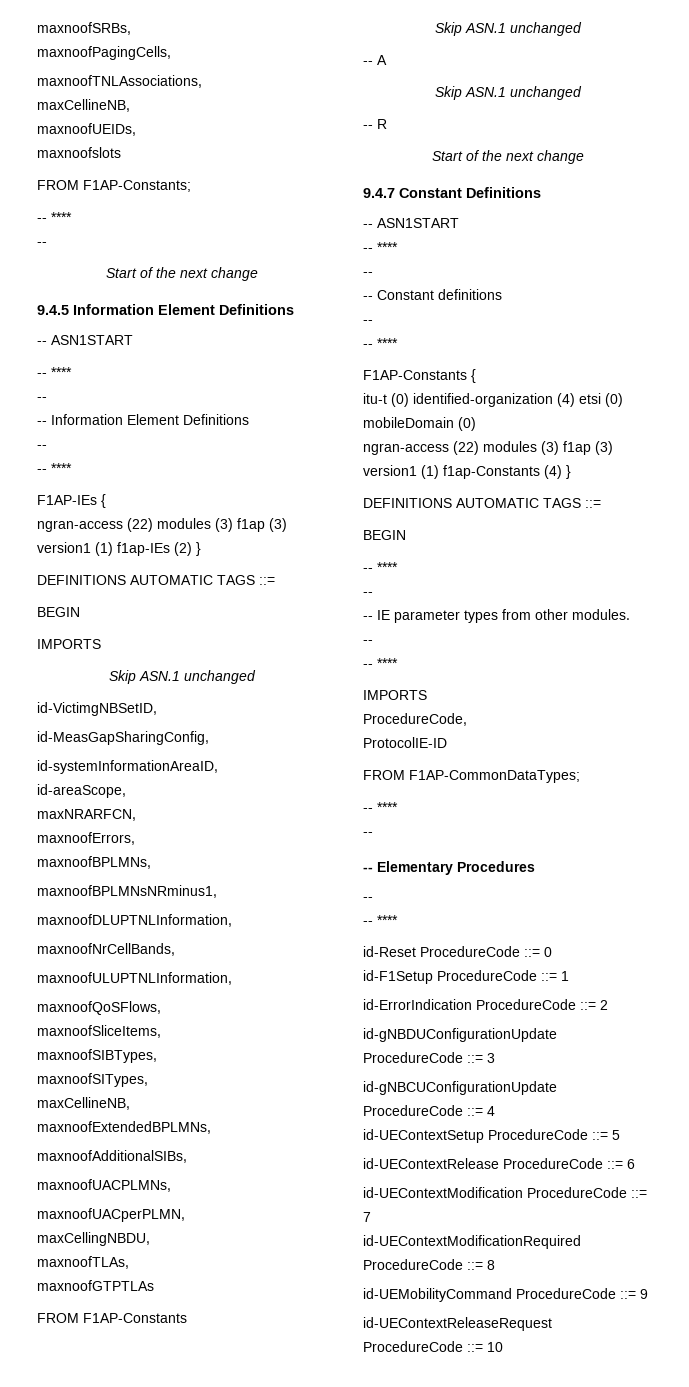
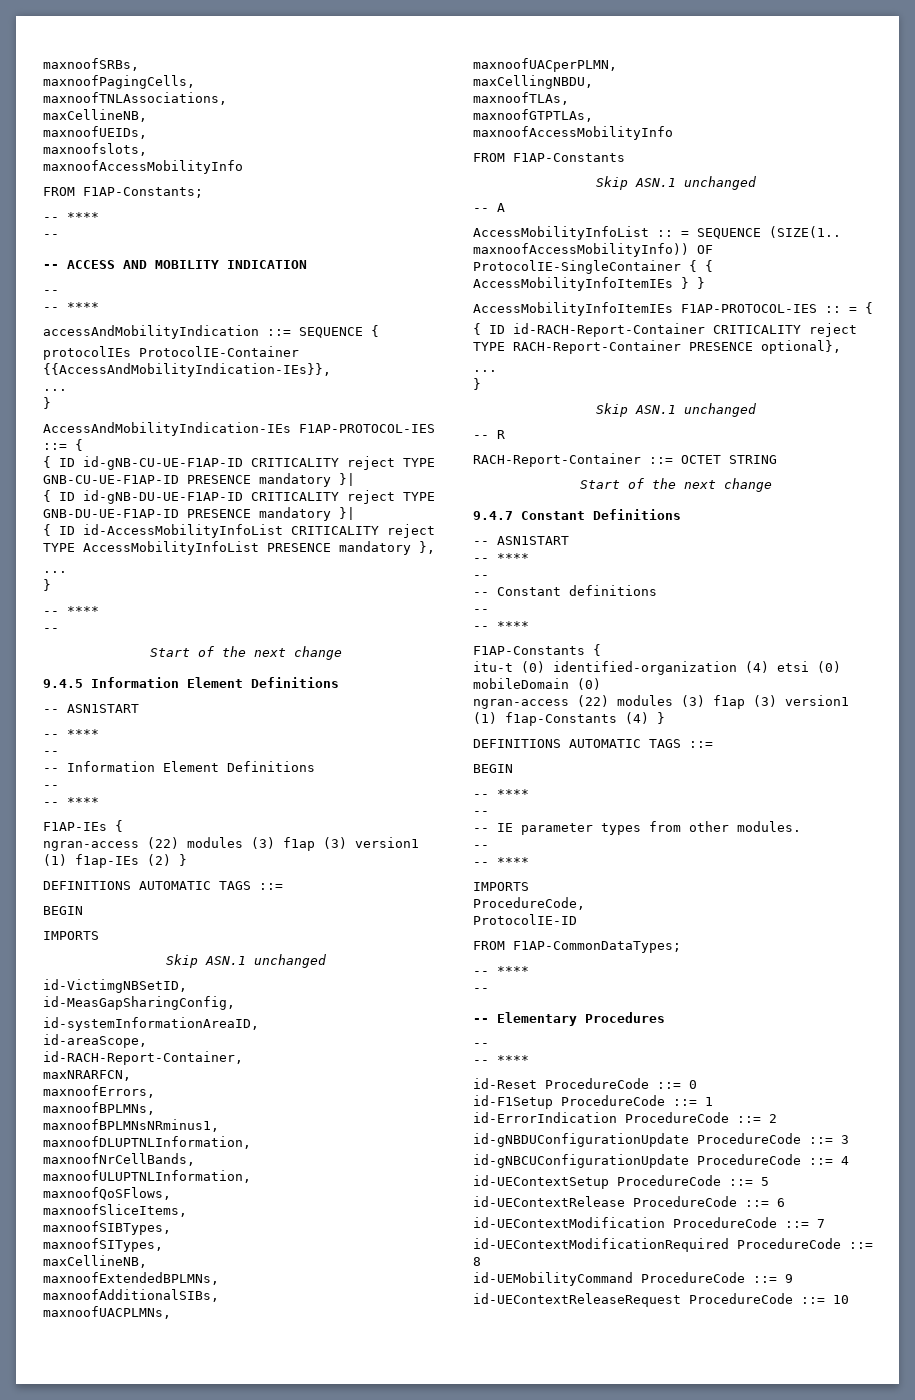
- maxnoofslots
+ maxnoofslots,
+ maxnoofAccessMobilityInfo
+ -- ACCESS AND MOBILITY INDICATION
+ --
+ -- ****
+ accessAndMobilityIndication ::= SEQUENCE {
+ protocolIEs ProtocolIE-Container {{AccessAndMobilityIndication-IEs}},
+ ...
+ }
+ AccessAndMobilityIndication-IEs F1AP-PROTOCOL-IES ::= {
+ { ID id-gNB-CU-UE-F1AP-ID CRITICALITY reject TYPE GNB-CU-UE-F1AP-ID PRESENCE mandatory }|
+ { ID id-gNB-DU-UE-F1AP-ID CRITICALITY reject TYPE GNB-DU-UE-F1AP-ID PRESENCE mandatory }|
+ { ID id-AccessMobilityInfoList CRITICALITY reject TYPE AccessMobilityInfoList PRESENCE mandatory },
+ ...
+ }
+ -- ****
+ --
+ id-RACH-Report-Container,
- maxnoofGTPTLAs
+ maxnoofGTPTLAs,
+ maxnoofAccessMobilityInfo
+ AccessMobilityInfoList :: = SEQUENCE (SIZE(1.. maxnoofAccessMobilityInfo)) OF ProtocolIE-SingleContainer { { AccessMobilityInfoItemIEs } }
+ AccessMobilityInfoItemIEs F1AP-PROTOCOL-IES :: = {
+ { ID id-RACH-Report-Container CRITICALITY reject TYPE RACH-Report-Container PRESENCE optional},
+ ...
+ }
+ RACH-Report-Container ::= OCTET STRING

